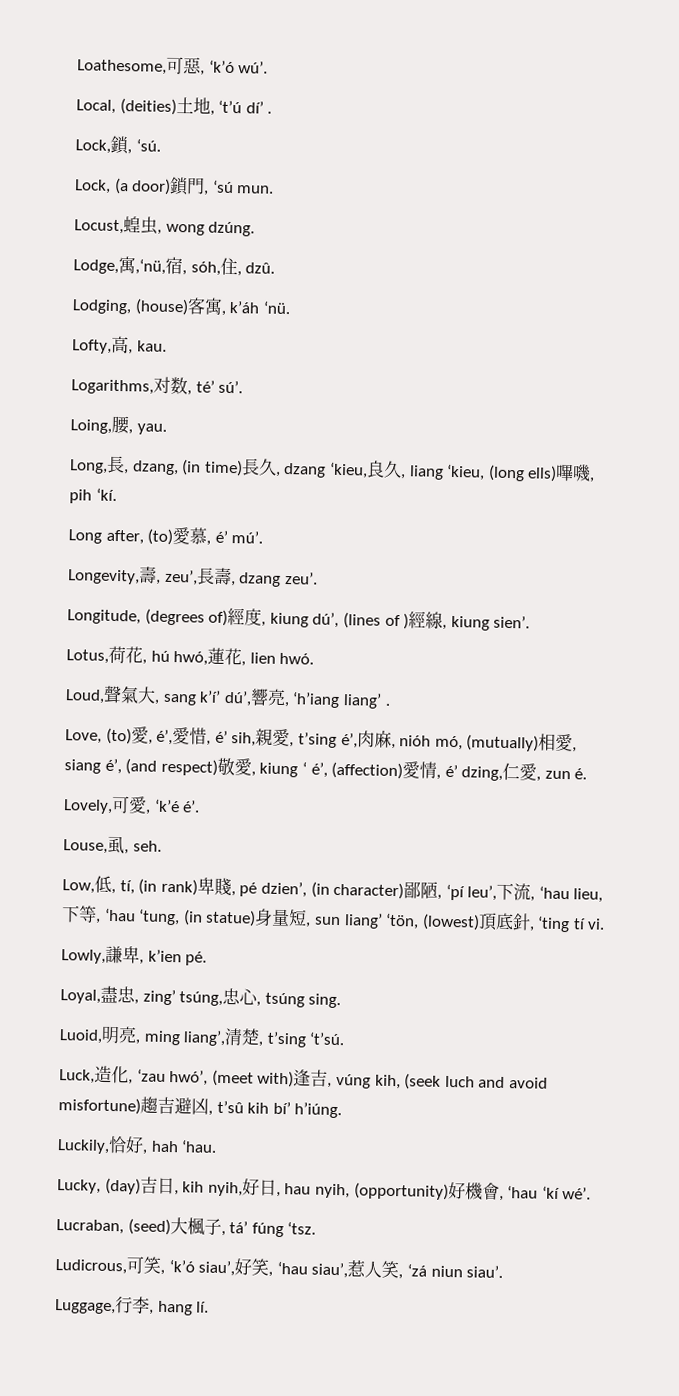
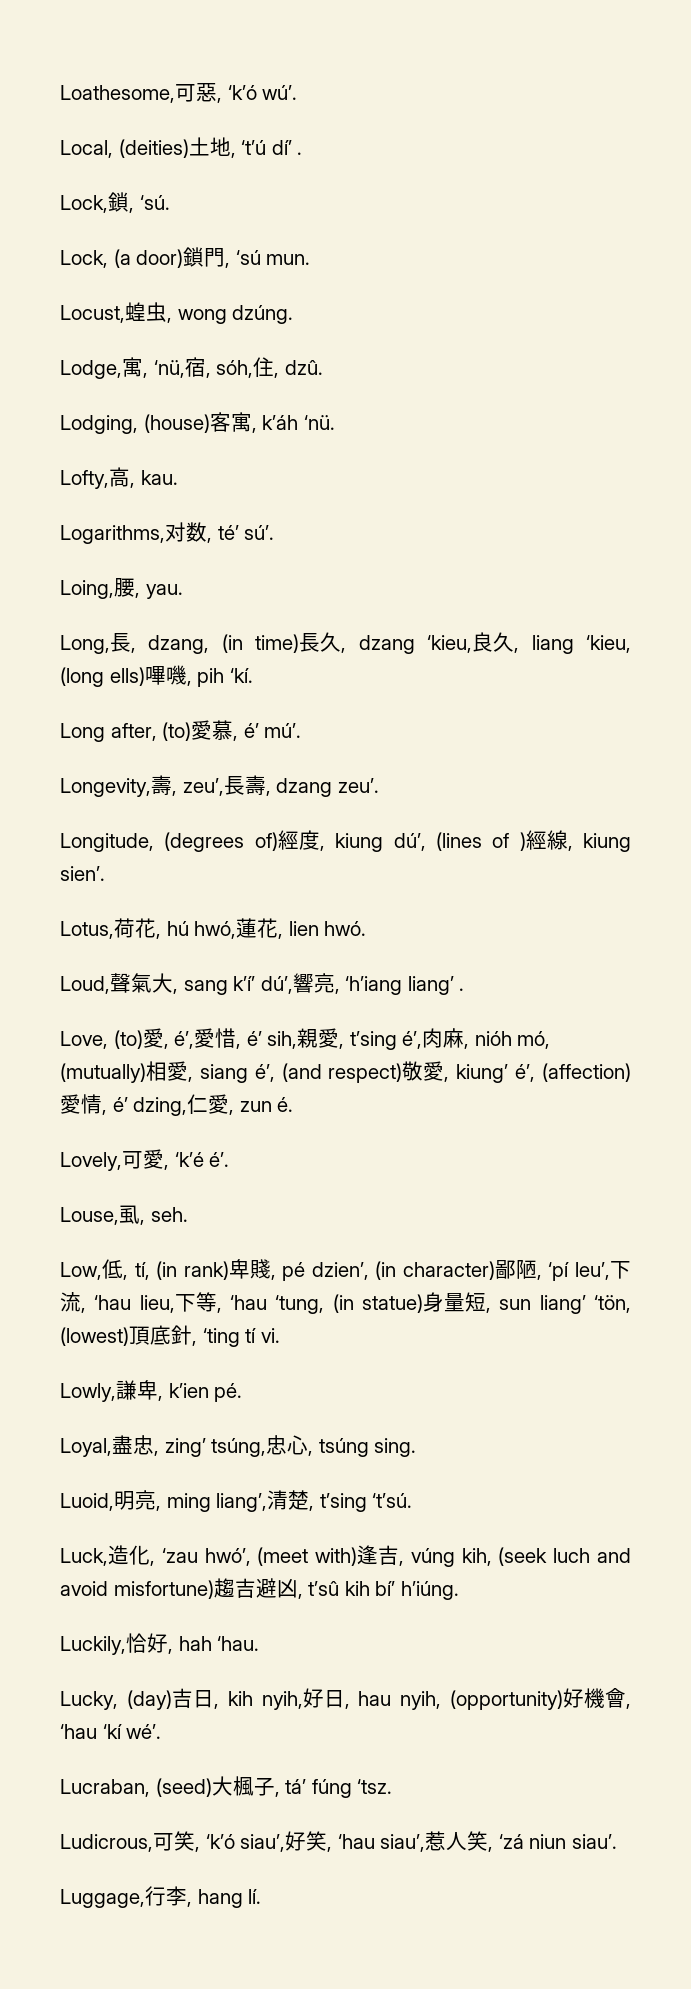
- Lodge,寓,‘nü,宿, sóh,住, dzû.
+ Lodge,寓, ‘nü,宿, sóh,住, dzû.
- Love, (to)愛, é’,愛惜, é’ sih,親愛, t’sing é’,肉麻, nióh mó, (mutually)相愛, siang é’, (and respect)敬愛, kiung ‘ é’, (affection)愛情, é’ dzing,仁愛, zun é.
+ Love, (to)愛, é’,愛惜, é’ sih,親愛, t’sing é’,肉麻, nióh mó, (mutually)相愛, siang é’, (and respect)敬愛, kiung’ é’, (affection)愛情, é’ dzing,仁愛, zun é.

